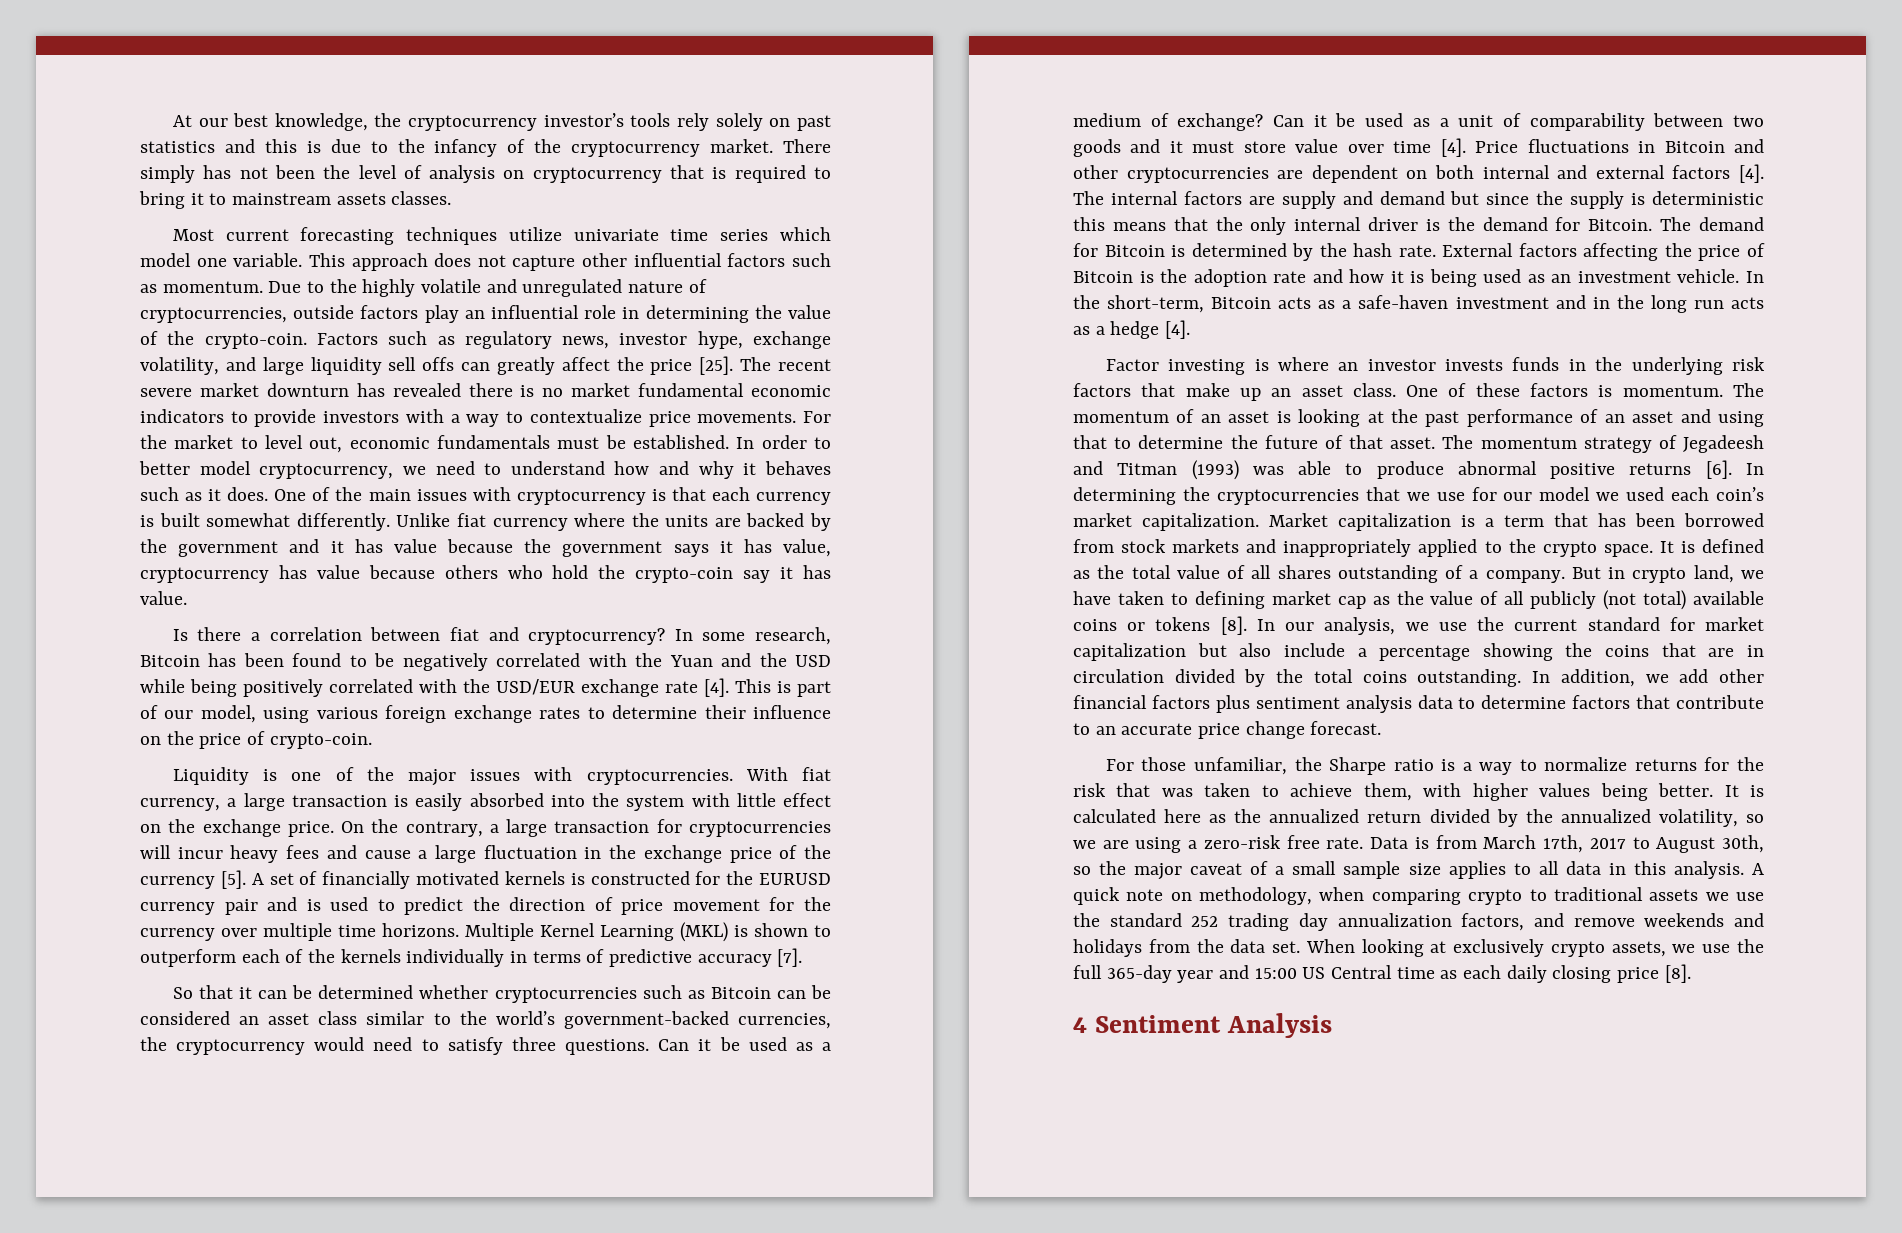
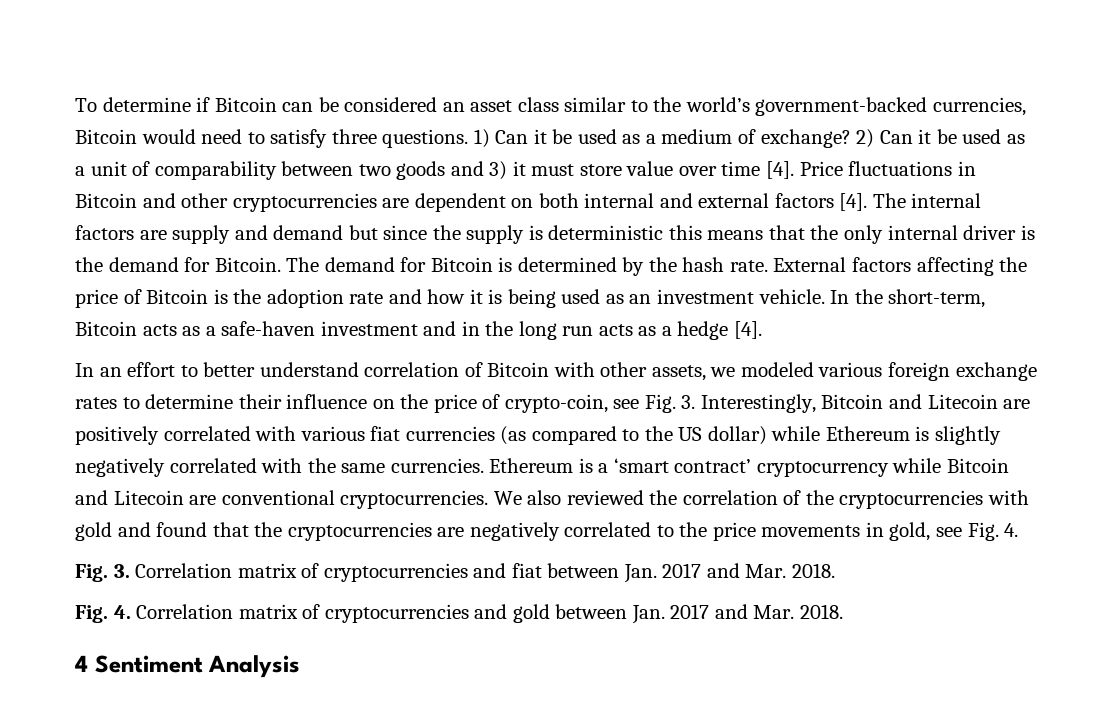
- At our best knowledge, the cryptocurrency investor’s tools rely solely on past statistics and this is due to the infancy of the cryptocurrency market. There simply has not been the level of analysis on cryptocurrency that is required to bring it to mainstream assets classes.
- Most current forecasting techniques utilize univariate time series which model one variable. This approach does not capture other influential factors such as momentum. Due to the highly volatile and unregulated nature of cryptocurrencies, outside factors play an influential role in determining the value of the crypto-coin. Factors such as regulatory news, investor hype, exchange volatility, and large liquidity sell offs can greatly affect the price [25]. The recent severe market downturn has revealed there is no market fundamental economic indicators to provide investors with a way to contextualize price movements. For the market to level out, economic fundamentals must be established. In order to better model cryptocurrency, we need to understand how and why it behaves such as it does. One of the main issues with cryptocurrency is that each currency is built somewhat differently. Unlike fiat currency where the units are backed by the government and it has value because the government says it has value, cryptocurrency has value because others who hold the crypto-coin say it has value.
- Is there a correlation between fiat and cryptocurrency? In some research, Bitcoin has been found to be negatively correlated with the Yuan and the USD while being positively correlated with the USD/EUR exchange rate [4]. This is part of our model, using various foreign exchange rates to determine their influence on the price of crypto-coin.
- Liquidity is one of the major issues with cryptocurrencies. With fiat currency, a large transaction is easily absorbed into the system with little effect on the exchange price. On the contrary, a large transaction for cryptocurrencies will incur heavy fees and cause a large fluctuation in the exchange price of the currency [5]. A set of financially motivated kernels is constructed for the EURUSD currency pair and is used to predict the direction of price movement for the currency over multiple time horizons. Multiple Kernel Learning (MKL) is shown to outperform each of the kernels individually in terms of predictive accuracy [7].
- So that it can be determined whether cryptocurrencies such as Bitcoin can be considered an asset class similar to the world’s government-backed currencies, the cryptocurrency would need to satisfy three questions.
+ To determine if Bitcoin can be considered an asset class similar to the world’s government-backed currencies, Bitcoin would need to satisfy three questions.
- Can it be used as a medium of exchange?
+ 1) Can it be used as a medium of exchange?
- Can it be used as a unit of comparability between two goods and it must store value over time [4].
+ 2) Can it be used as a unit of comparability between two goods and 3) it must store value over time [4].
- Factor investing is where an investor invests funds in the underlying risk factors that make up an asset class. One of these factors is momentum. The momentum of an asset is looking at the past performance of an asset and using that to determine the future of that asset. The momentum strategy of Jegadeesh and Titman (1993) was able to produce abnormal positive returns [6]. In determining the cryptocurrencies that we use for our model we used each coin’s market capitalization. Market capitalization is a term that has been borrowed from stock markets and inappropriately applied to the crypto space. It is defined as the total value of all shares outstanding of a company. But in crypto land, we have taken to defining market cap as the value of all publicly (not total) available coins or tokens [8]. In our analysis, we use the current standard for market capitalization but also include a percentage showing the coins that are in circulation divided by the total coins outstanding. In addition, we add other financial factors plus sentiment analysis data to determine factors that contribute to an accurate price change forecast.
- For those unfamiliar, the Sharpe ratio is a way to normalize returns for the risk that was taken to achieve them, with higher values being better. It is calculated here as the annualized return divided by the annualized volatility, so we are using a zero-risk free rate. Data is from March 17th, 2017 to August 30th, so the major caveat of a small sample size applies to all data in this analysis. A quick note on methodology, when comparing crypto to traditional assets we use the standard 252 trading day annualization factors, and remove weekends and holidays from the data set. When looking at exclusively crypto assets, we use the full 365-day year and 15:00 US Central time as each daily closing price [8].
+ In an effort to better understand correlation of Bitcoin with other assets, we modeled various foreign exchange rates to determine their influence on the price of crypto-coin, see Fig. 3. Interestingly, Bitcoin and Litecoin are positively correlated with various fiat currencies (as compared to the US dollar) while Ethereum is slightly negatively correlated with the same currencies. Ethereum is a ‘smart contract’ cryptocurrency while Bitcoin and Litecoin are conventional cryptocurrencies. We also reviewed the correlation of the cryptocurrencies with gold and found that the cryptocurrencies are negatively correlated to the price movements in gold, see Fig. 4.
+ Fig. 3. Correlation matrix of cryptocurrencies and fiat between Jan. 2017 and Mar. 2018.
+ Fig. 4. Correlation matrix of cryptocurrencies and gold between Jan. 2017 and Mar. 2018.

